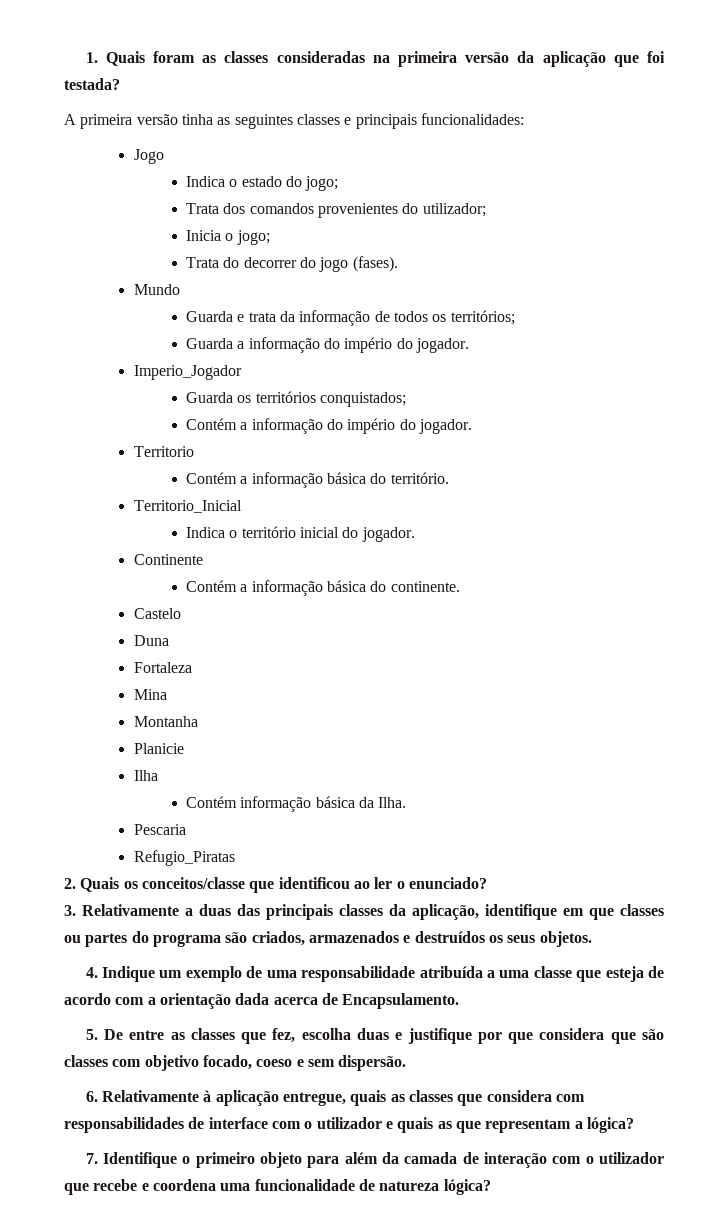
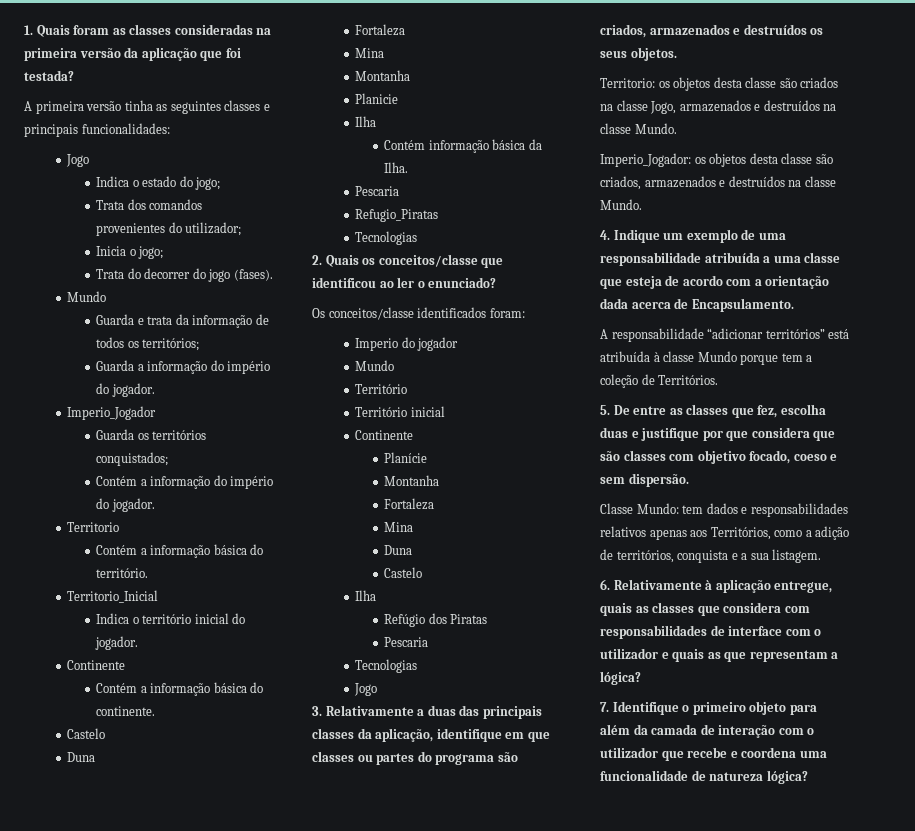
  Refugio_Piratas
+ Tecnologias
+ Os conceitos/classe identificados foram:
+ Imperio do jogador
+ Mundo
+ Território
+ Território inicial
+ Continente
+ Planície
+ Montanha
+ Fortaleza
+ Mina
+ Duna
+ Castelo
+ Ilha
+ Refúgio dos Piratas
+ Pescaria
+ Tecnologias
+ Jogo
+ Territorio: os objetos desta classe são criados na classe Jogo, armazenados e destruídos na classe Mundo.
+ Imperio_Jogador: os objetos desta classe são criados, armazenados e destruídos na classe Mundo.
+ A responsabilidade “adicionar territórios” está atribuída à classe Mundo porque tem a coleção de Territórios.
+ Classe Mundo: tem dados e responsabilidades relativos apenas aos Territórios, como a adição de territórios, conquista e a sua listagem.

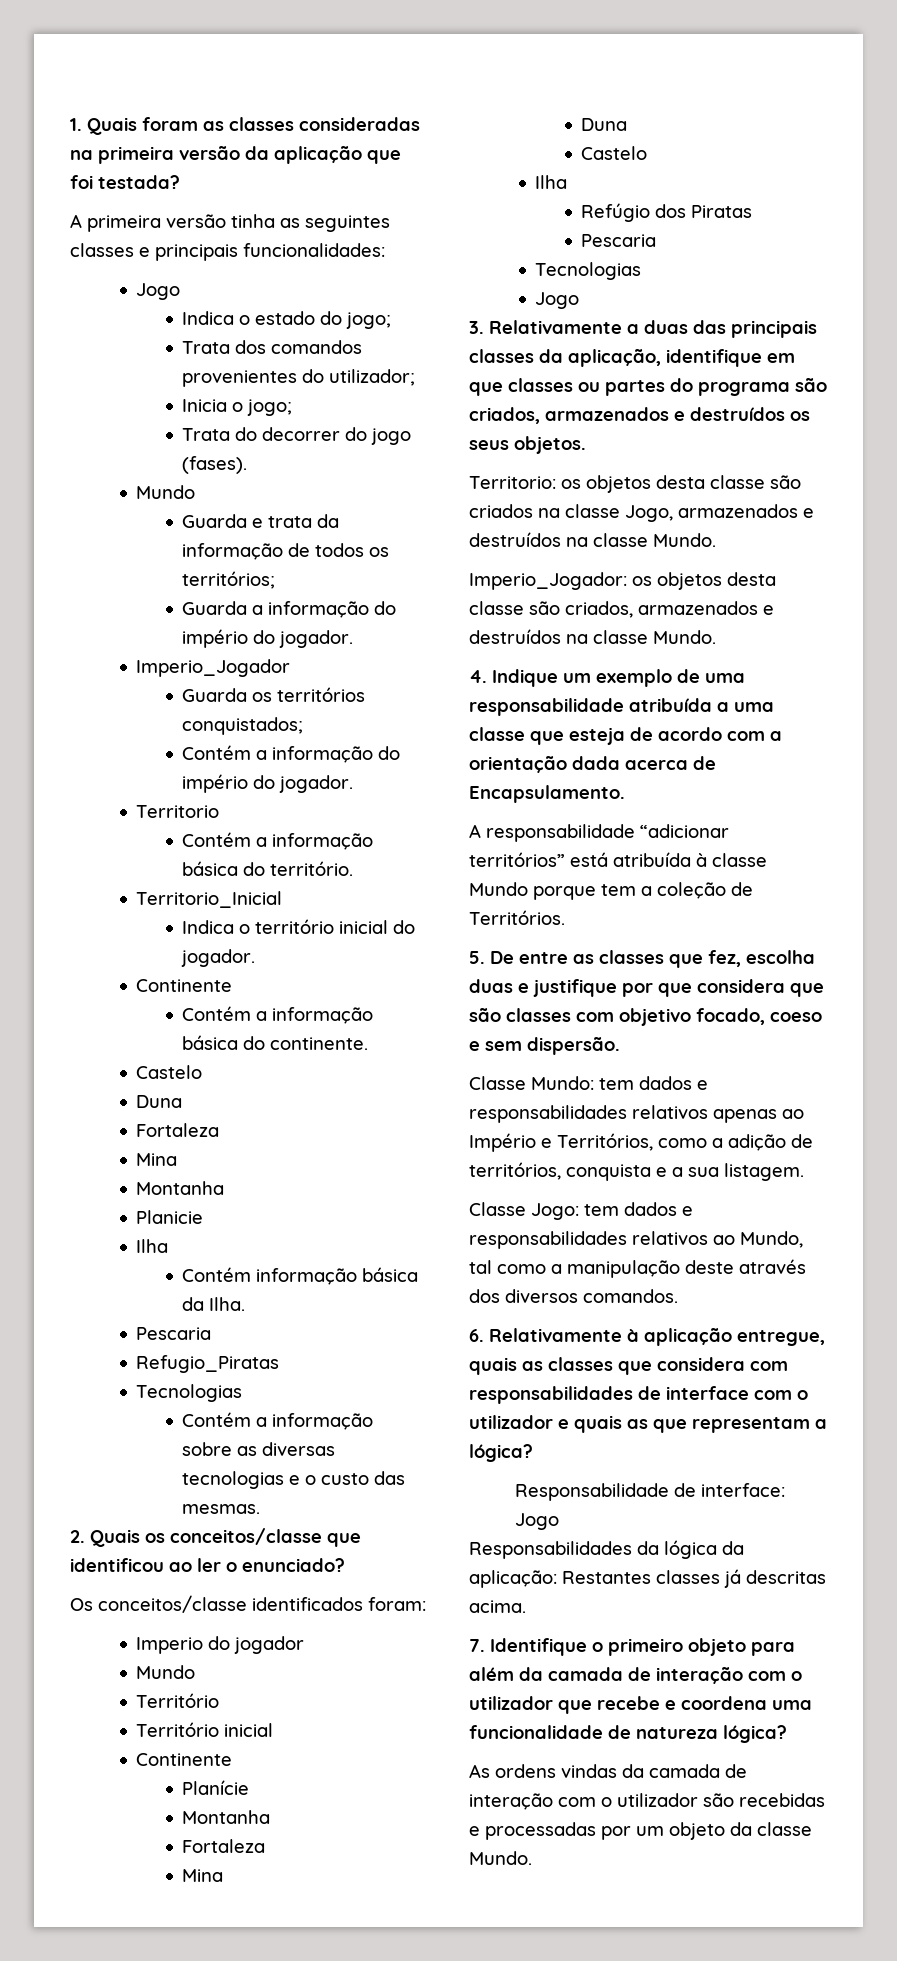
+ Contém a informação sobre as diversas tecnologias e o custo das mesmas.
- Classe Mundo: tem dados e responsabilidades relativos apenas aos Territórios, como a adição de territórios, conquista e a sua listagem.
+ Classe Mundo: tem dados e responsabilidades relativos apenas ao Império e Territórios, como a adição de territórios, conquista e a sua listagem.
+ Classe Jogo: tem dados e responsabilidades relativos ao Mundo, tal como a manipulação deste através dos diversos comandos.
+ Responsabilidade de interface: Jogo
+ Responsabilidades da lógica da aplicação: Restantes classes já descritas acima.
+ As ordens vindas da camada de interação com o utilizador são recebidas e processadas por um objeto da classe Mundo.

